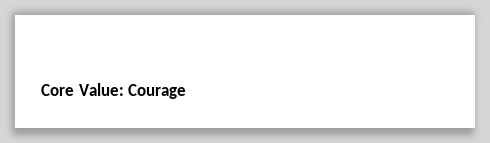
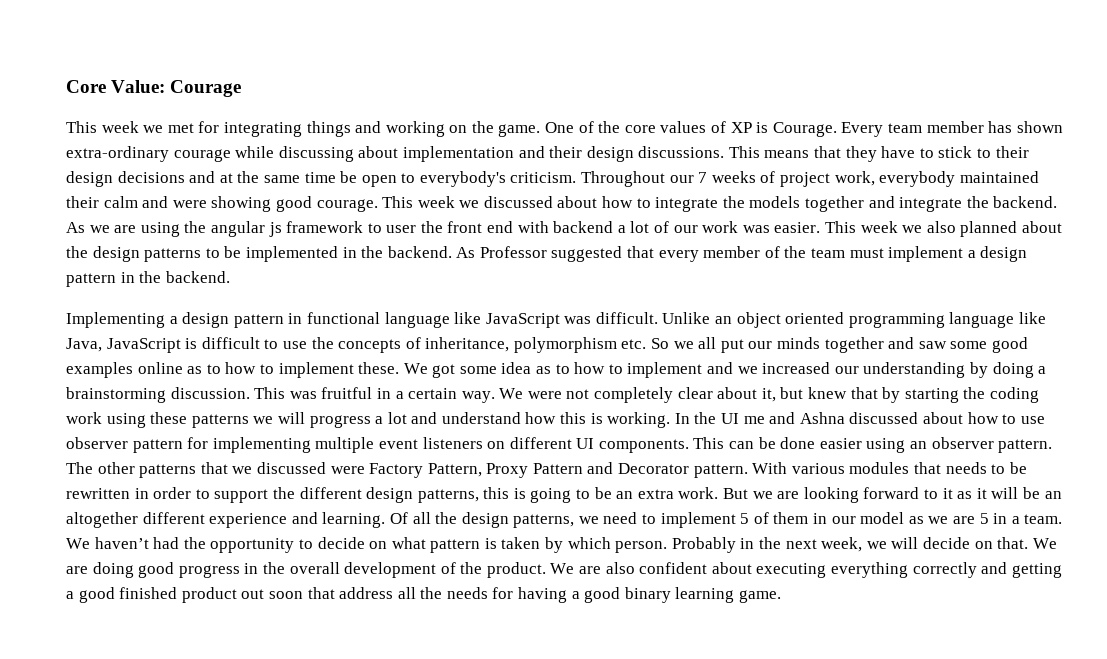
+ This week we met for integrating things and working on the game. One of the core values of XP is Courage. Every team member has shown extra-ordinary courage while discussing about implementation and their design discussions. This means that they have to stick to their design decisions and at the same time be open to everybody's criticism. Throughout our 7 weeks of project work, everybody maintained their calm and were showing good courage. This week we discussed about how to integrate the models together and integrate the backend. As we are using the angular js framework to user the front end with backend a lot of our work was easier. This week we also planned about the design patterns to be implemented in the backend. As Professor suggested that every member of the team must implement a design pattern in the backend.
+ Implementing a design pattern in functional language like JavaScript was difficult. Unlike an object oriented programming language like Java, JavaScript is difficult to use the concepts of inheritance, polymorphism etc. So we all put our minds together and saw some good examples online as to how to implement these. We got some idea as to how to implement and we increased our understanding by doing a brainstorming discussion. This was fruitful in a certain way. We were not completely clear about it, but knew that by starting the coding work using these patterns we will progress a lot and understand how this is working. In the UI me and Ashna discussed about how to use observer pattern for implementing multiple event listeners on different UI components. This can be done easier using an observer pattern. The other patterns that we discussed were Factory Pattern, Proxy Pattern and Decorator pattern. With various modules that needs to be rewritten in order to support the different design patterns, this is going to be an extra work. But we are looking forward to it as it will be an altogether different experience and learning. Of all the design patterns, we need to implement 5 of them in our model as we are 5 in a team. We haven’t had the opportunity to decide on what pattern is taken by which person. Probably in the next week, we will decide on that. We are doing good progress in the overall development of the product. We are also confident about executing everything correctly and getting a good finished product out soon that address all the needs for having a good binary learning game.

